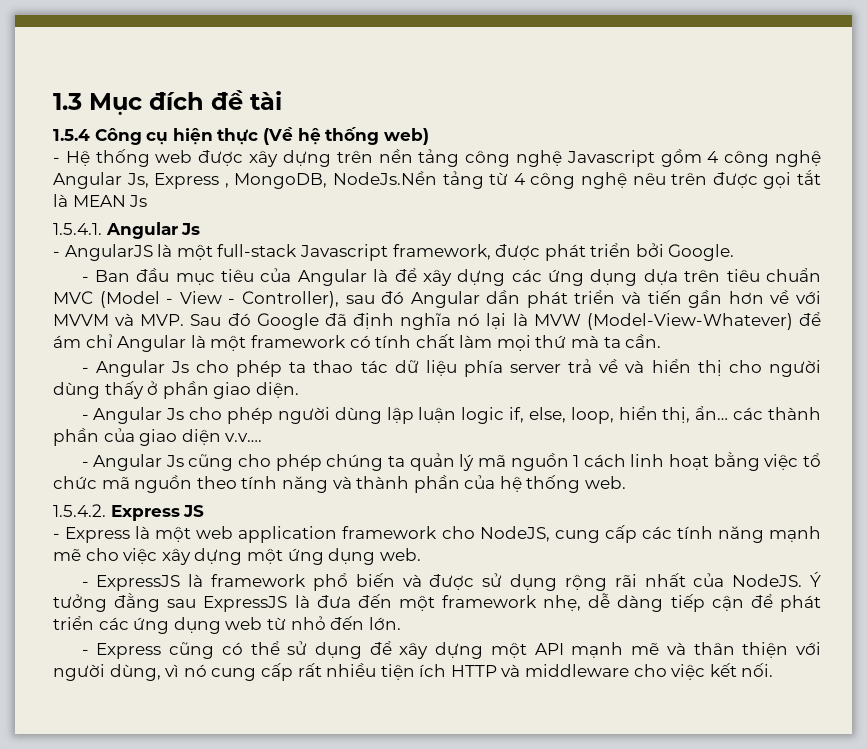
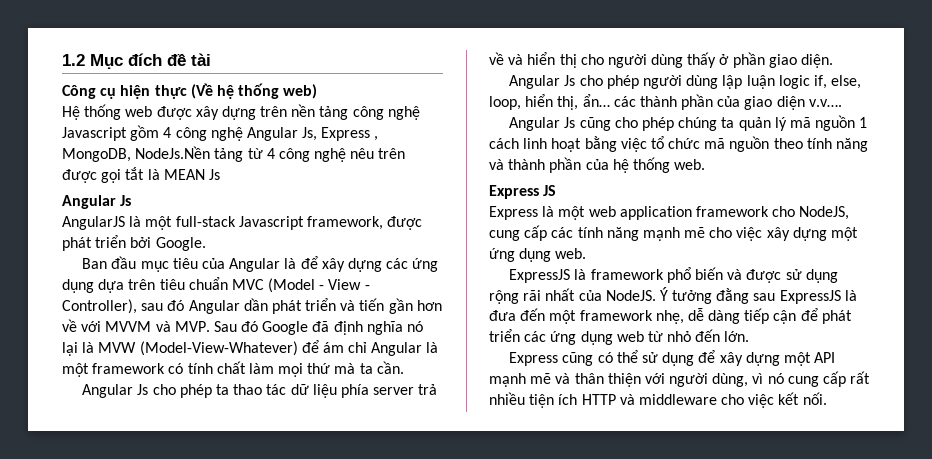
- 1.3 Mục đích đề tài
+ 1.2 Mục đích đề tài
- 1.5.4 Công cụ hiện thực (Về hệ thống web)
+ Công cụ hiện thực (Về hệ thống web)
- - Hệ thống web được xây dựng trên nền tảng công nghệ Javascript gồm 4 công nghệ Angular Js, Express , MongoDB, NodeJs.Nền tảng từ 4 công nghệ nêu trên được gọi tắt là MEAN Js
- 1.5.4.1. Angular Js
+ Hệ thống web được xây dựng trên nền tảng công nghệ Javascript gồm 4 công nghệ Angular Js, Express , MongoDB, NodeJs.Nền tảng từ 4 công nghệ nêu trên được gọi tắt là MEAN Js
+ Angular Js
- - AngularJS là một full-stack Javascript framework, được phát triển bởi Google.
+ AngularJS là một full-stack Javascript framework, được phát triển bởi Google.
- - Ban đầu mục tiêu của Angular là để xây dựng các ứng dụng dựa trên tiêu chuẩn MVC (Model - View - Controller), sau đó Angular dần phát triển và tiến gần hơn về với MVVM và MVP. Sau đó Google đã định nghĩa nó lại là MVW (Model-View-Whatever) để ám chỉ Angular là một framework có tính chất làm mọi thứ mà ta cần.
+ Ban đầu mục tiêu của Angular là để xây dựng các ứng dụng dựa trên tiêu chuẩn MVC (Model - View - Controller), sau đó Angular dần phát triển và tiến gần hơn về với MVVM và MVP. Sau đó Google đã định nghĩa nó lại là MVW (Model-View-Whatever) để ám chỉ Angular là một framework có tính chất làm mọi thứ mà ta cần.
- - Angular Js cho phép ta thao tác dữ liệu phía server trả về và hiển thị cho người dùng thấy ở phần giao diện.
+ Angular Js cho phép ta thao tác dữ liệu phía server trả về và hiển thị cho người dùng thấy ở phần giao diện.
- - Angular Js cho phép người dùng lập luận logic if, else, loop, hiển thị, ẩn… các thành phần của giao diện v.v….
+ Angular Js cho phép người dùng lập luận logic if, else, loop, hiển thị, ẩn… các thành phần của giao diện v.v….
- - Angular Js cũng cho phép chúng ta quản lý mã nguồn 1 cách linh hoạt bằng việc tổ chức mã nguồn theo tính năng và thành phần của hệ thống web.
+ Angular Js cũng cho phép chúng ta quản lý mã nguồn 1 cách linh hoạt bằng việc tổ chức mã nguồn theo tính năng và thành phần của hệ thống web.
- 1.5.4.2. Express JS
+ Express JS
- - Express là một web application framework cho NodeJS, cung cấp các tính năng mạnh mẽ cho việc xây dựng một ứng dụng web.
+ Express là một web application framework cho NodeJS, cung cấp các tính năng mạnh mẽ cho việc xây dựng một ứng dụng web.
- - ExpressJS là framework phổ biến và được sử dụng rộng rãi nhất của NodeJS.
+ ExpressJS là framework phổ biến và được sử dụng rộng rãi nhất của NodeJS.
- - Express cũng có thể sử dụng để xây dựng một API mạnh mẽ và thân thiện với người dùng, vì nó cung cấp rất nhiều tiện ích HTTP và middleware cho việc kết nối.
+ Express cũng có thể sử dụng để xây dựng một API mạnh mẽ và thân thiện với người dùng, vì nó cung cấp rất nhiều tiện ích HTTP và middleware cho việc kết nối.

